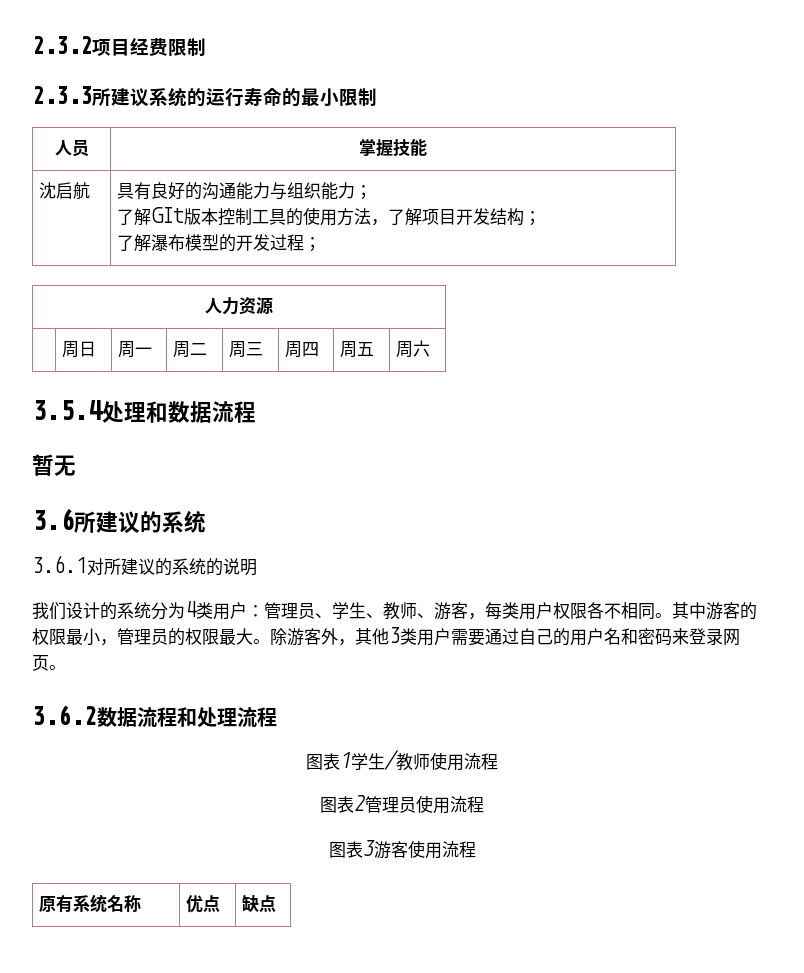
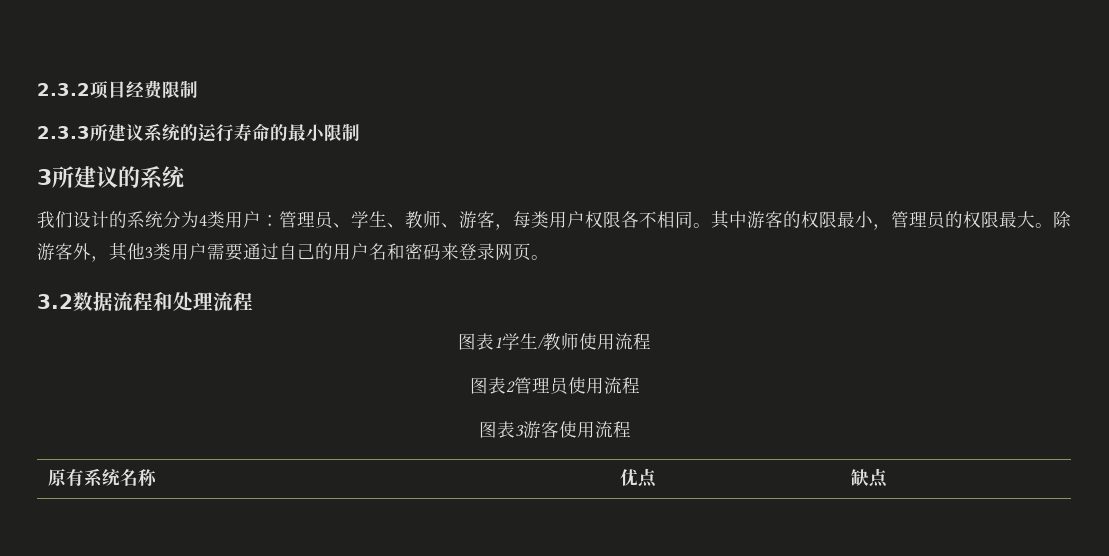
- 人员 | 掌握技能
- 沈启航 | 具有良好的沟通能力与组织能力；
- 了解GIt版本控制工具的使用方法，了解项目开发结构；
- 了解瀑布模型的开发过程；
- 人力资源
- | 周日 | 周一 | 周二 | 周三 | 周四 | 周五 | 周六
- 3.5.4处理和数据流程
- 暂无
- 3.6所建议的系统
- 3.6.1对所建议的系统的说明
+ 3所建议的系统
- 3.6.2数据流程和处理流程
+ 3.2数据流程和处理流程

